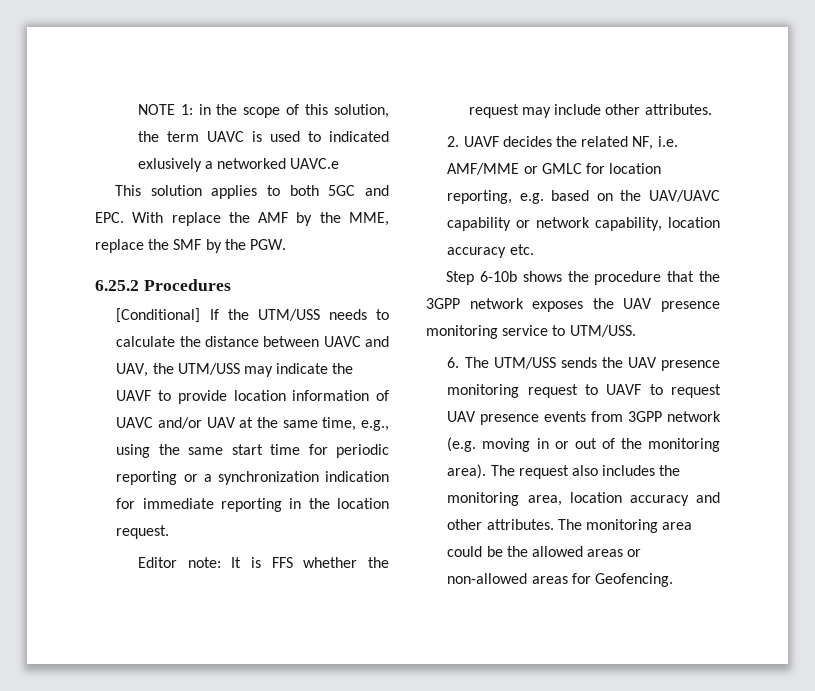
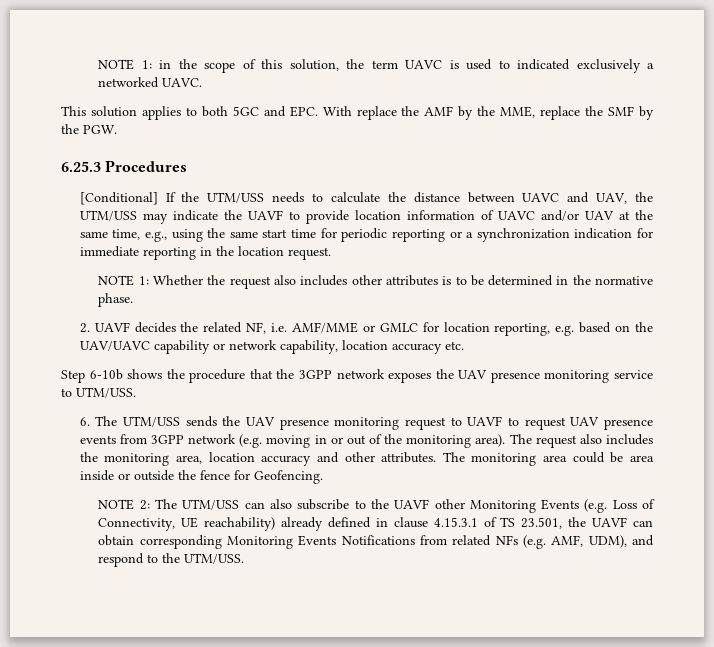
- NOTE 1: in the scope of this solution, the term UAVC is used to indicated exlusively a networked UAVC.e
+ NOTE 1: in the scope of this solution, the term UAVC is used to indicated exclusively a networked UAVC.
- 6.25.2 Procedures
+ 6.25.3 Procedures
- Editor note: It is FFS whether the request may include other attributes.
+ NOTE 1: Whether the request also includes other attributes is to be determined in the normative phase.
- The monitoring area could be the allowed areas or non-allowed areas for Geofencing.
+ The monitoring area could be area inside or outside the fence for Geofencing.
+ NOTE 2: The UTM/USS can also subscribe to the UAVF other Monitoring Events (e.g. Loss of Connectivity, UE reachability) already defined in clause 4.15.3.1 of TS 23.501, the UAVF can obtain corresponding Monitoring Events Notifications from related NFs (e.g. AMF, UDM), and respond to the UTM/USS.

